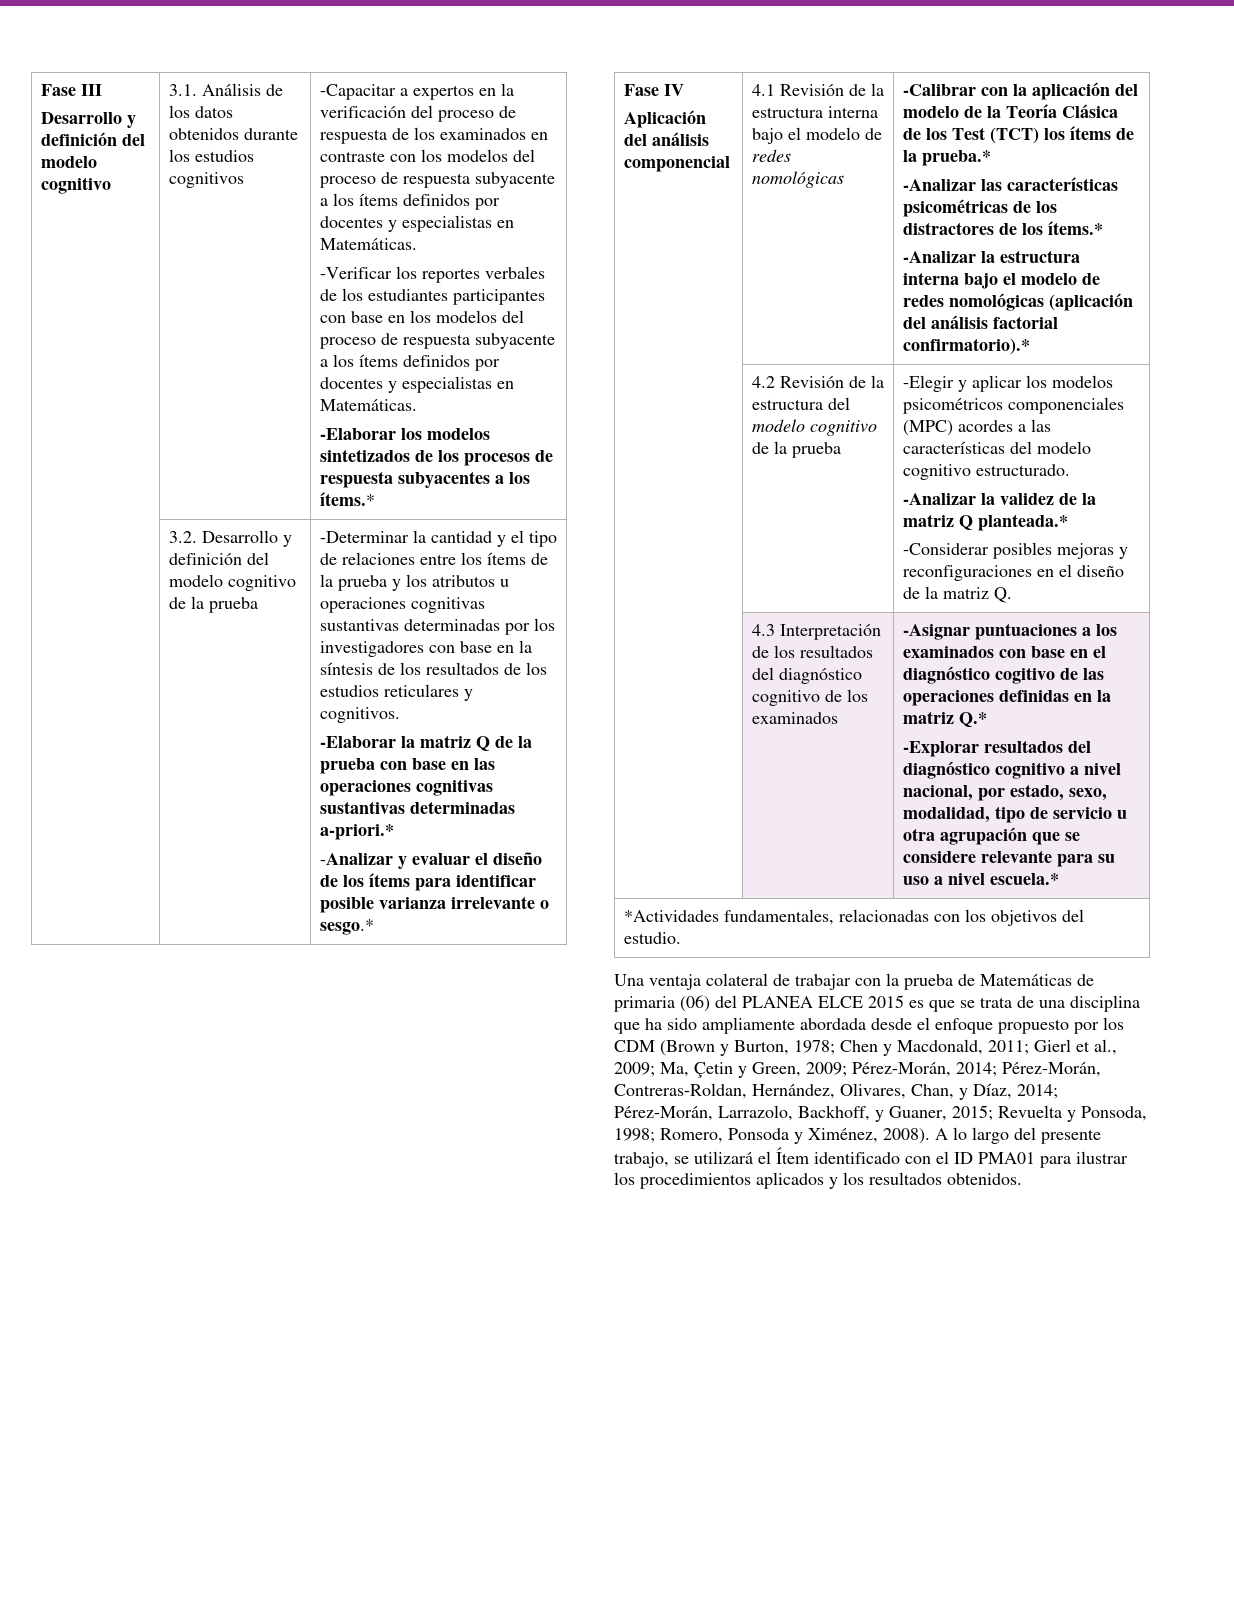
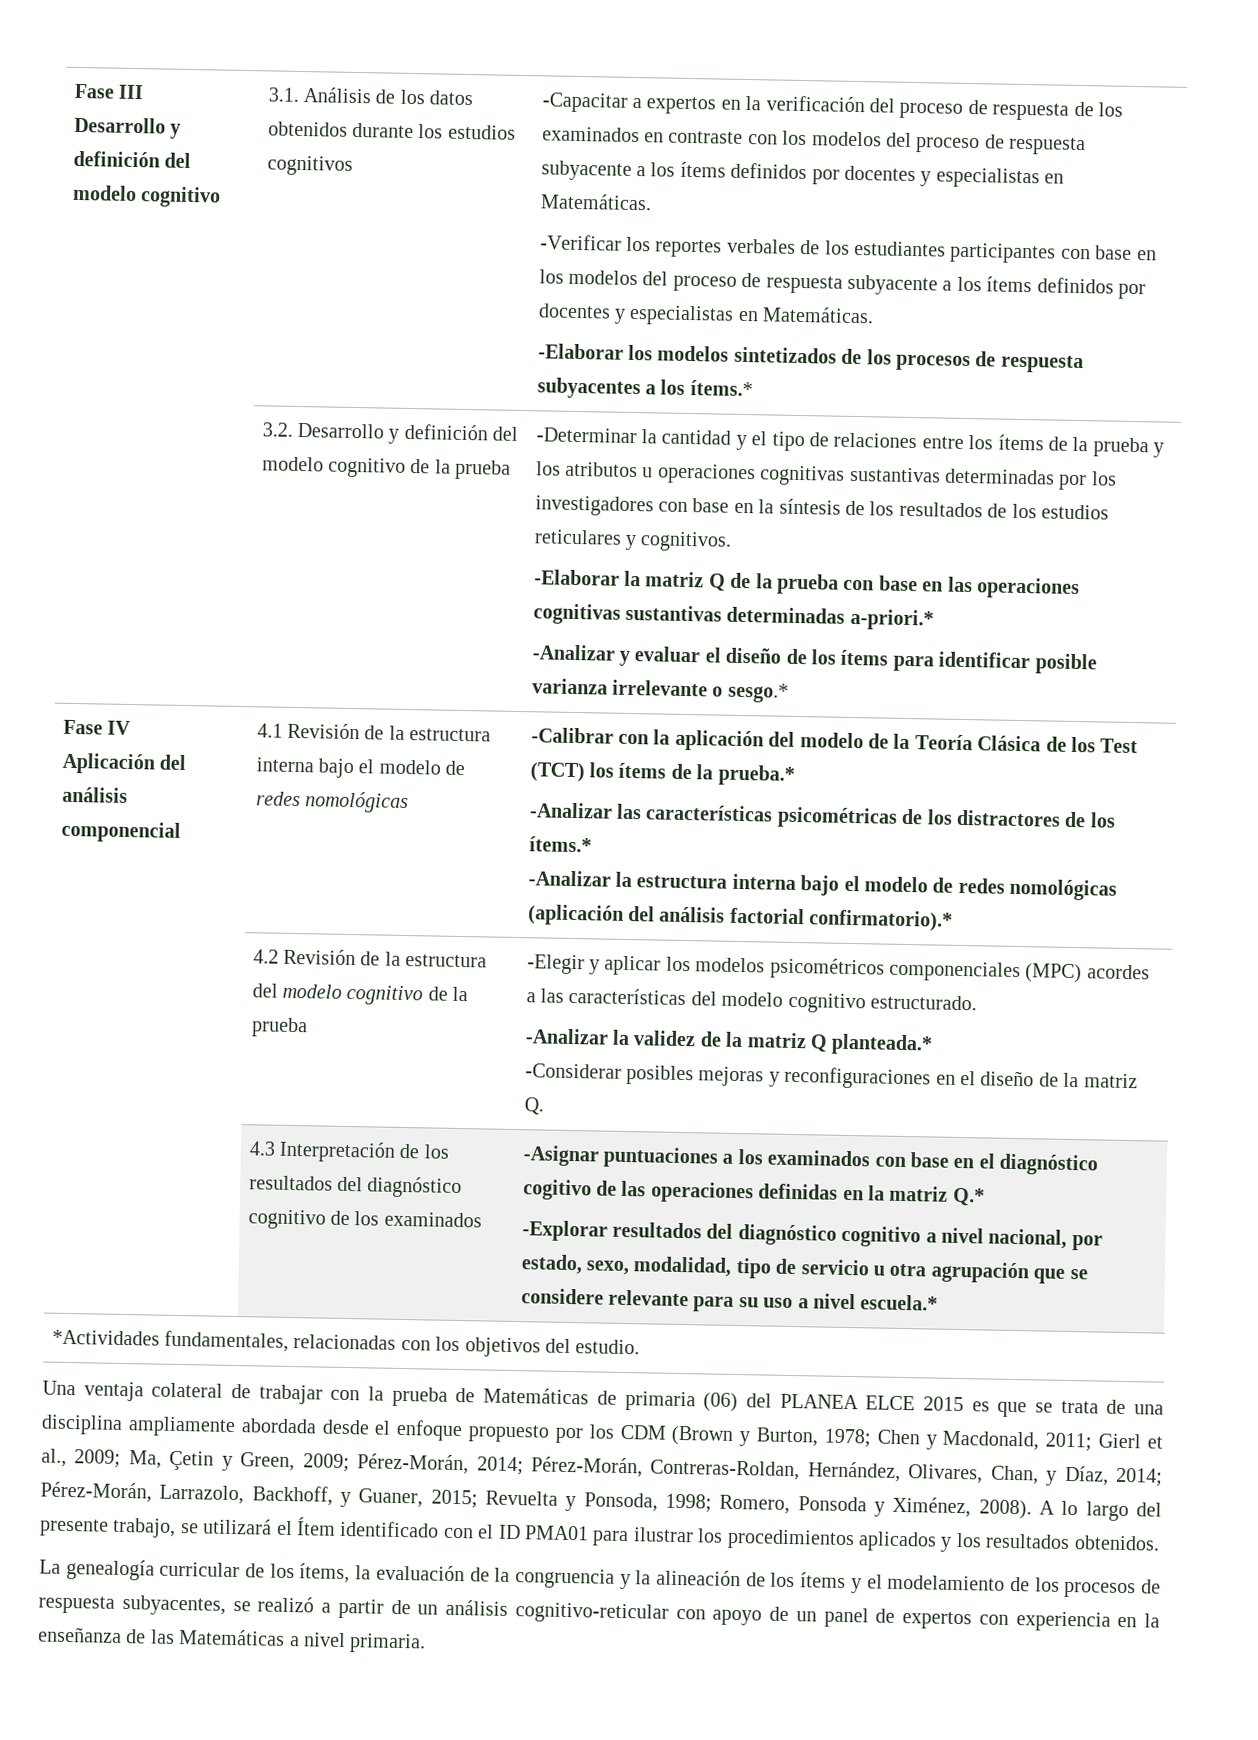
- Una ventaja colateral de trabajar con la prueba de Matemáticas de primaria (06) del PLANEA ELCE 2015 es que se trata de una disciplina que ha sido ampliamente abordada desde el enfoque propuesto por los CDM (Brown y Burton, 1978;
+ Una ventaja colateral de trabajar con la prueba de Matemáticas de primaria (06) del PLANEA ELCE 2015 es que se trata de una disciplina ampliamente abordada desde el enfoque propuesto por los CDM (Brown y Burton, 1978;
+ La genealogía curricular de los ítems, la evaluación de la congruencia y la alineación de los ítems y el modelamiento de los procesos de respuesta subyacentes, se realizó a partir de un análisis cognitivo-reticular con apoyo de un panel de expertos con experiencia en la enseñanza de las Matemáticas a nivel primaria.

